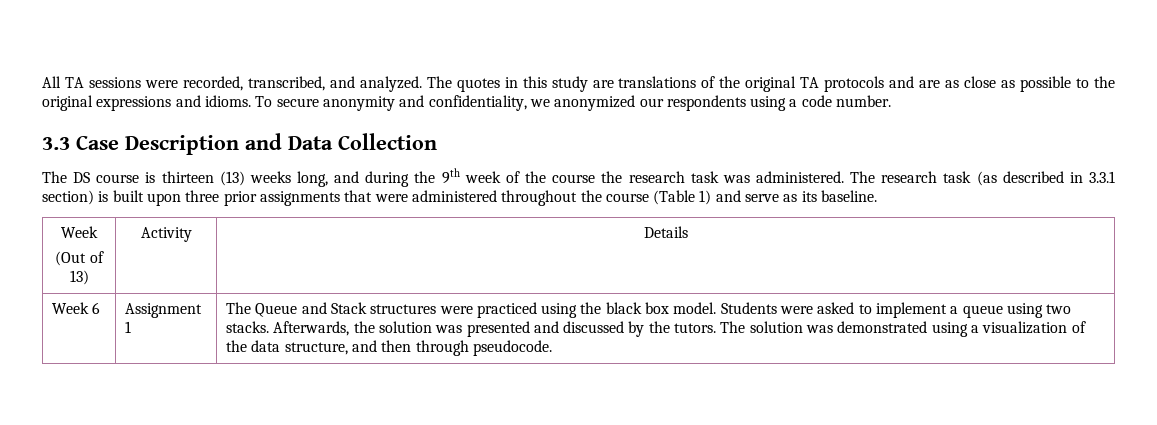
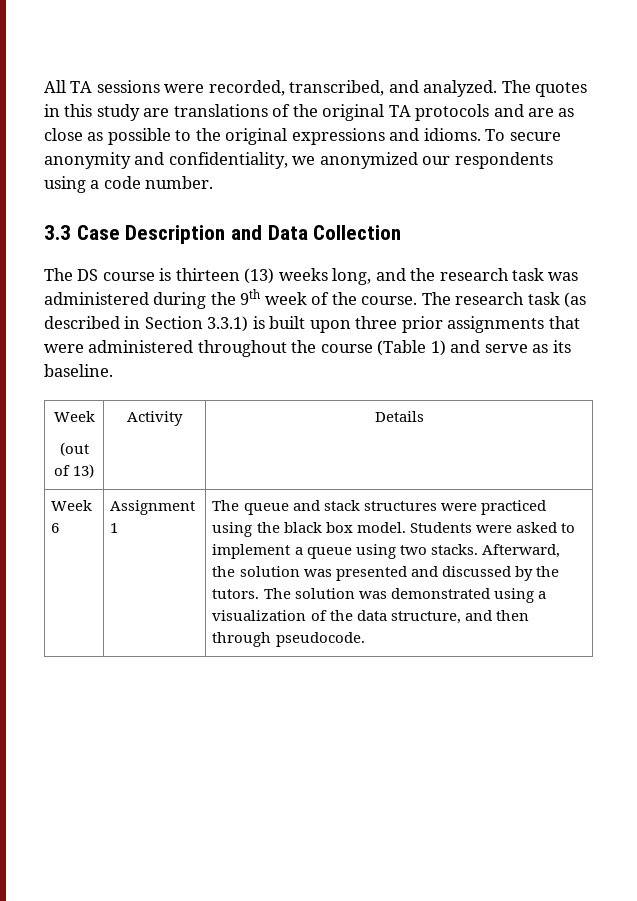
- The DS course is thirteen (13) weeks long, and during the 9th week of the course the research task was administered.
+ The DS course is thirteen (13) weeks long, and the research task was administered during the 9th week of the course.
- The research task (as described in 3.3.1 section) is built upon three prior assignments that were administered throughout the course (Table 1) and serve as its baseline.
+ The research task (as described in Section 3.3.1) is built upon three prior assignments that were administered throughout the course (Table 1) and serve as its baseline.
  Week
- (Out of 13) | Activity | Details
+ (out of 13) | Activity | Details
- The Queue and Stack structures were practiced using the black box model.
+ The queue and stack structures were practiced using the black box model.
- Afterwards, the solution was presented and discussed by the tutors.
+ Afterward, the solution was presented and discussed by the tutors.

